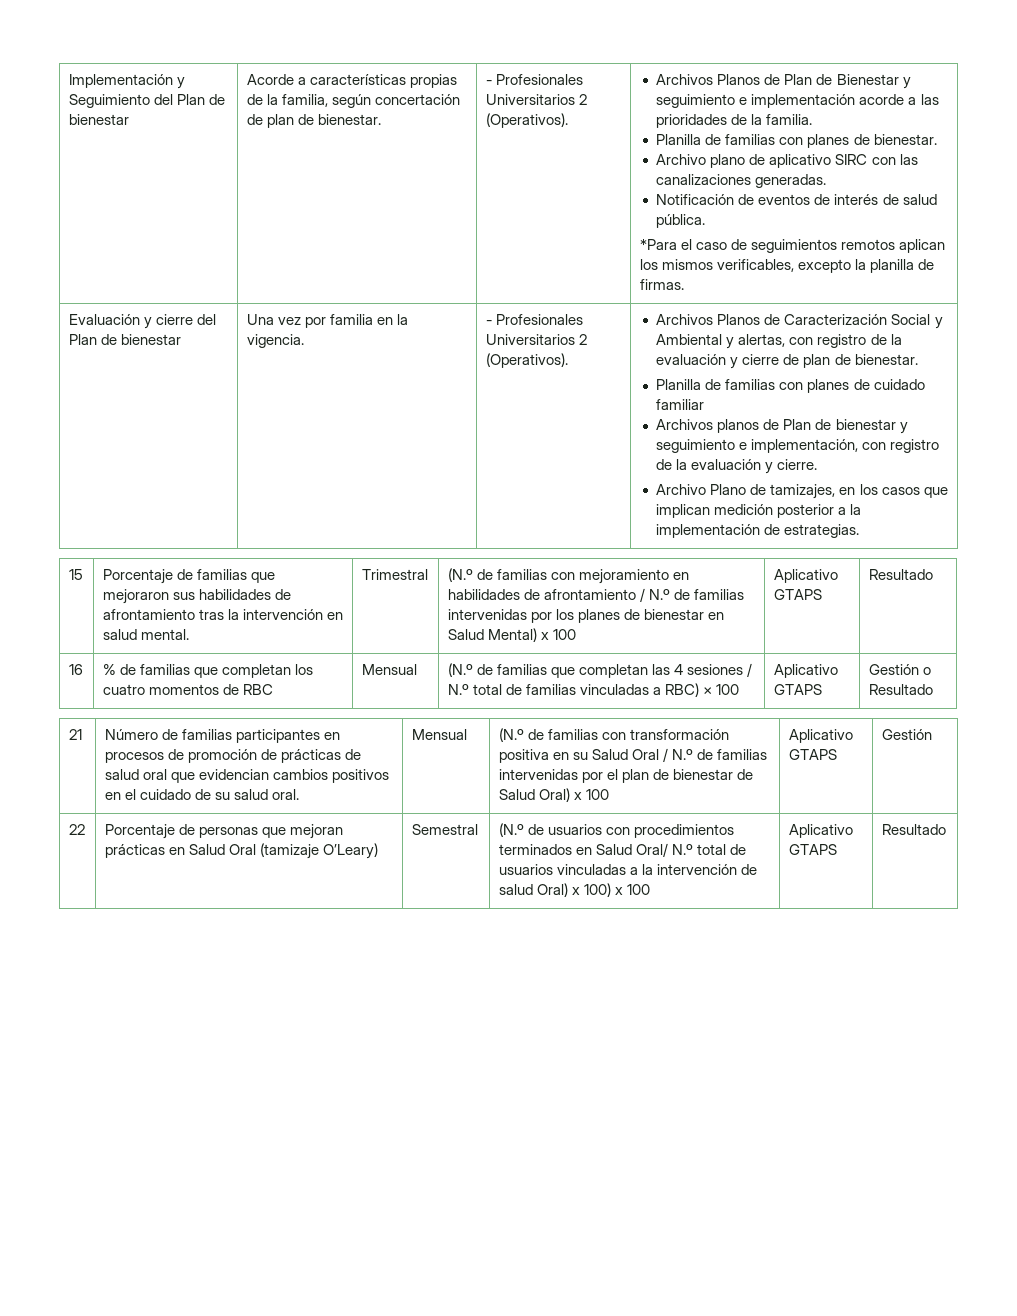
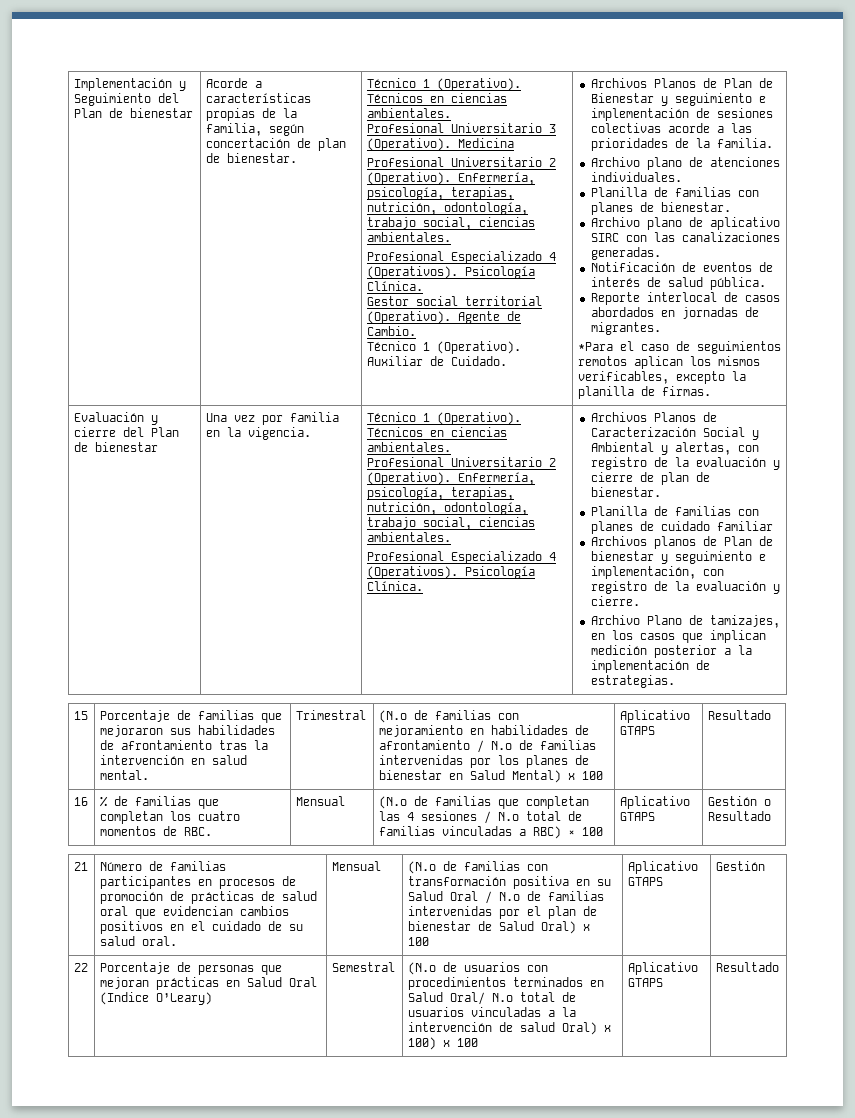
- Acorde a características propias de la familia, según concertación de plan de bienestar. | - Profesionales Universitarios 2 (Operativos).
+ Acorde a características propias de la familia, según concertación de plan de bienestar. | Técnico 1 (Operativo). Técnicos en ciencias ambientales.
+ Profesional Universitario 3 (Operativo). Medicina
+ Profesional Universitario 2 (Operativo). Enfermería, psicología, terapias, nutrición, odontología, trabajo social, ciencias ambientales.
+ Profesional Especializado 4 (Operativos). Psicología Clínica.
+ Gestor social territorial (Operativo). Agente de Cambio.
+ Técnico 1 (Operativo). Auxiliar de Cuidado.
- Archivos Planos de Plan de Bienestar y seguimiento e implementación acorde a las prioridades de la familia.
+ Archivos Planos de Plan de Bienestar y seguimiento e implementación de sesiones colectivas acorde a las prioridades de la familia.
+ Archivo plano de atenciones individuales.
+ Reporte interlocal de casos abordados en jornadas de migrantes.
- Una vez por familia en la vigencia. | - Profesionales Universitarios 2 (Operativos).
+ Una vez por familia en la vigencia. | Técnico 1 (Operativo). Técnicos en ciencias ambientales.
+ Profesional Universitario 2 (Operativo). Enfermería, psicología, terapias, nutrición, odontología, trabajo social, ciencias ambientales.
+ Profesional Especializado 4 (Operativos). Psicología Clínica.
- 16 | % de familias que completan los cuatro momentos de RBC | Mensual | (N.º de familias que completan las 4 sesiones / N.º total de familias vinculadas a RBC) × 100 | Aplicativo GTAPS | Gestión o Resultado
+ 16 | % de familias que completan los cuatro momentos de RBC. | Mensual | (N.º de familias que completan las 4 sesiones / N.º total de familias vinculadas a RBC) × 100 | Aplicativo GTAPS | Gestión o Resultado
- 22 | Porcentaje de personas que mejoran prácticas en Salud Oral (tamizaje O’Leary) | Semestral | (N.º de usuarios con procedimientos terminados en Salud Oral/ N.º total de usuarios vinculadas a la intervención de salud Oral) x 100) x 100 | Aplicativo GTAPS | Resultado
+ 22 | Porcentaje de personas que mejoran prácticas en Salud Oral (Indice O’Leary) | Semestral | (N.º de usuarios con procedimientos terminados en Salud Oral/ N.º total de usuarios vinculadas a la intervención de salud Oral) x 100) x 100 | Aplicativo GTAPS | Resultado

